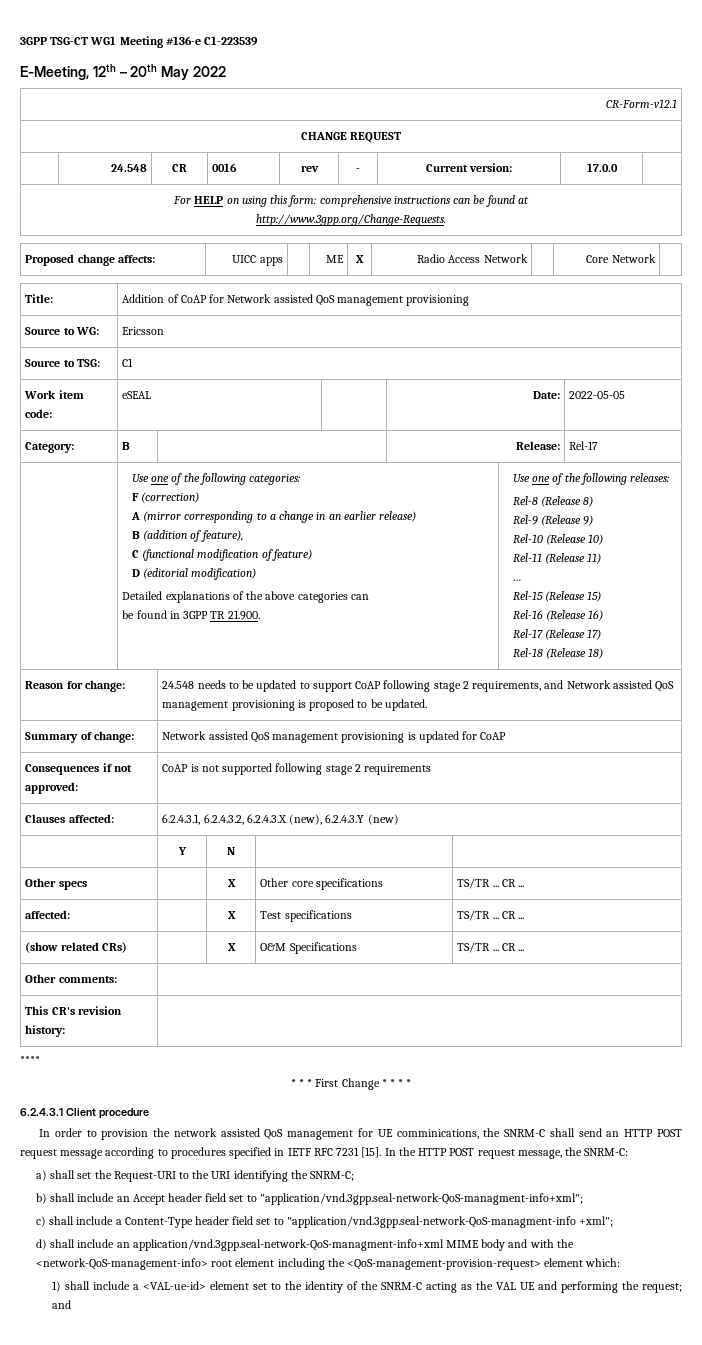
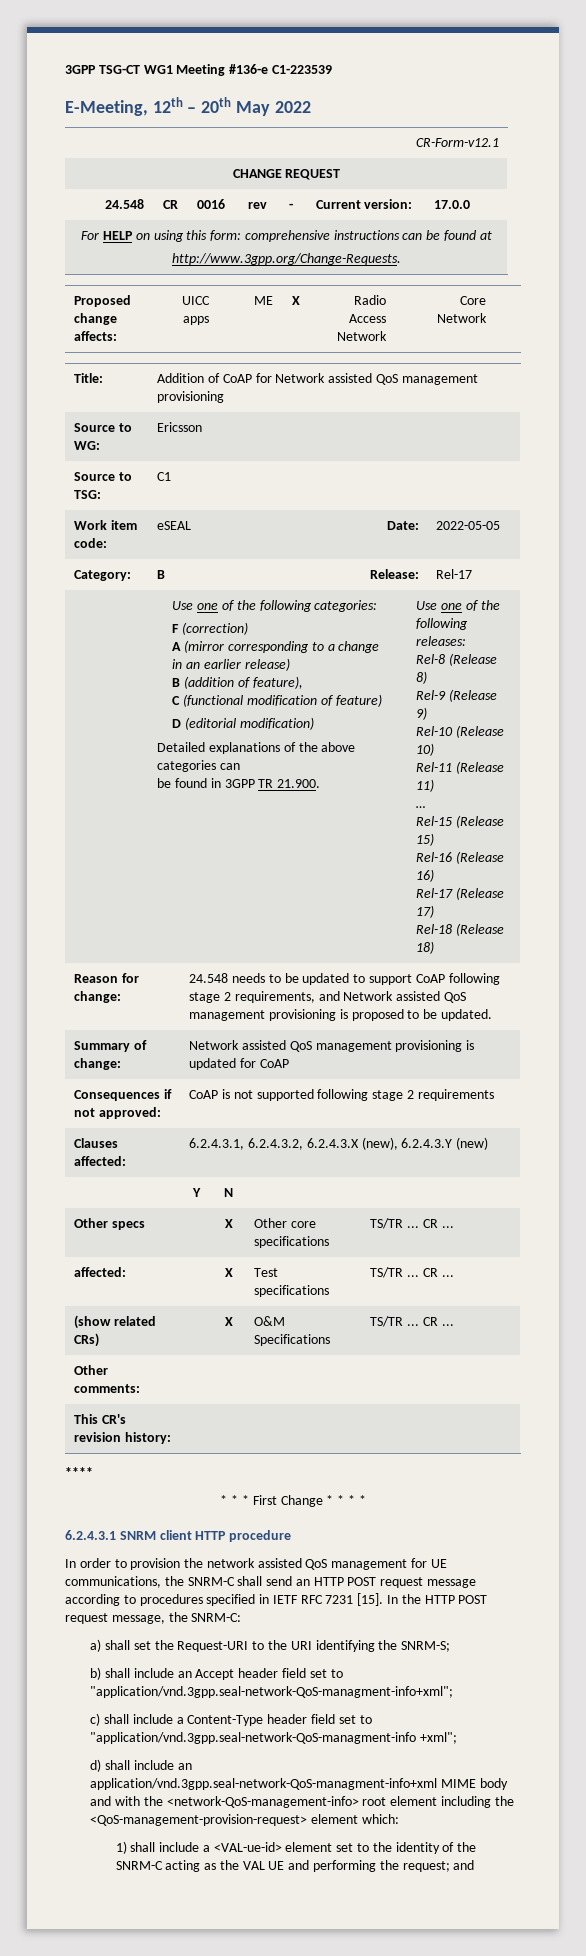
- 6.2.4.3.1 Client procedure
+ 6.2.4.3.1 SNRM client HTTP procedure
- In order to provision the network assisted QoS management for UE comminications, the SNRM-C shall send an HTTP POST request message according to procedures specified in IETF RFC 7231 [15].
+ In order to provision the network assisted QoS management for UE communications, the SNRM-C shall send an HTTP POST request message according to procedures specified in IETF RFC 7231 [15].
- a) shall set the Request-URI to the URI identifying the SNRM-C;
+ a) shall set the Request-URI to the URI identifying the SNRM-S;

